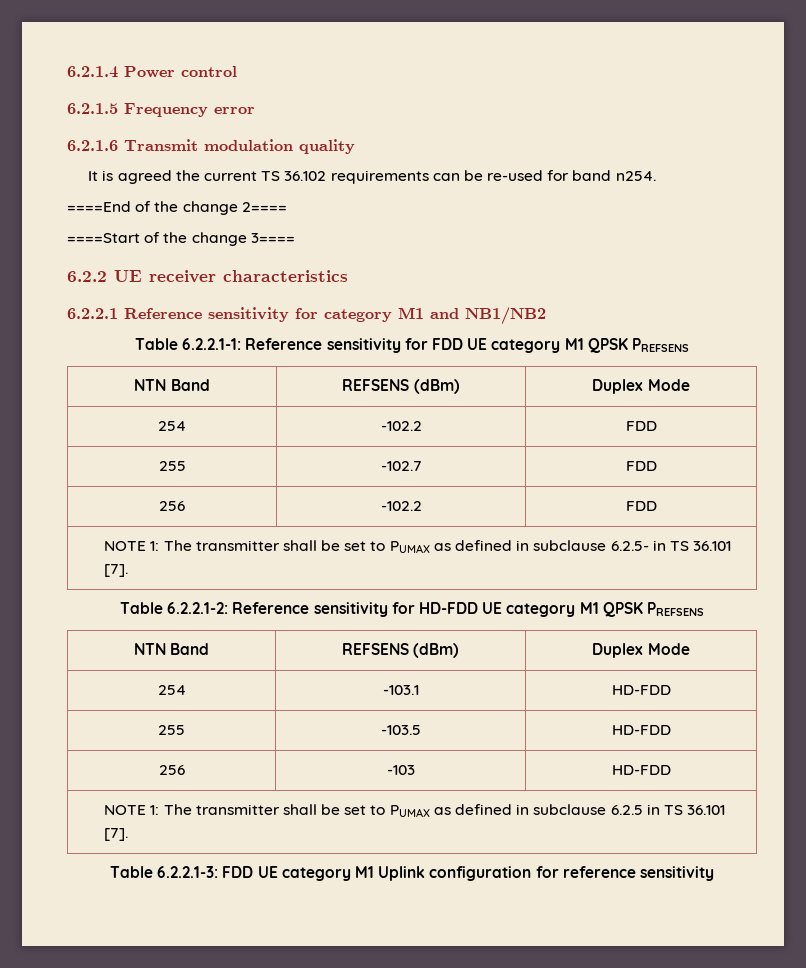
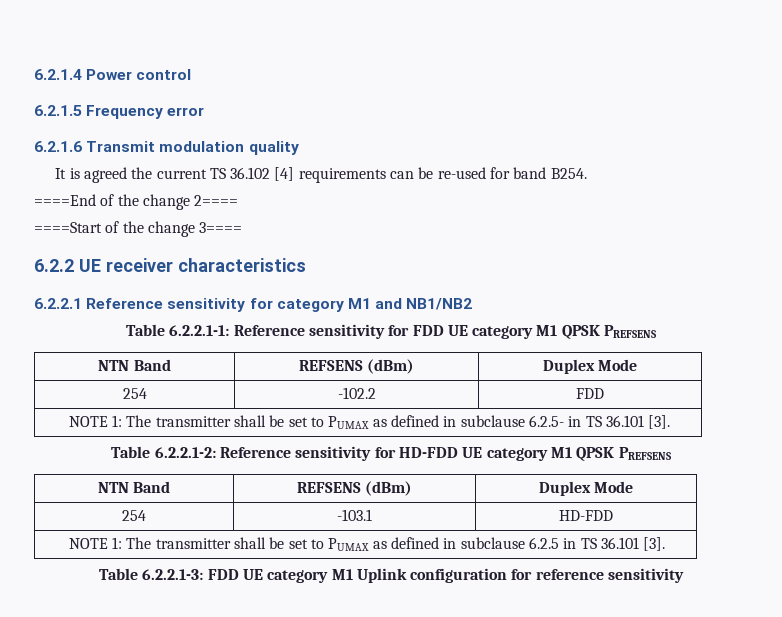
- It is agreed the current TS 36.102 requirements can be re-used for band n254.
+ It is agreed the current TS 36.102 [4] requirements can be re-used for band B254.
- 255 | -102.7 | FDD
- 256 | -102.2 | FDD
- NOTE 1: The transmitter shall be set to PUMAX as defined in subclause 6.2.5- in TS 36.101 [7].
+ NOTE 1: The transmitter shall be set to PUMAX as defined in subclause 6.2.5- in TS 36.101 [3].
- 255 | -103.5 | HD-FDD
- 256 | -103 | HD-FDD
- NOTE 1: The transmitter shall be set to PUMAX as defined in subclause 6.2.5 in TS 36.101 [7].
+ NOTE 1: The transmitter shall be set to PUMAX as defined in subclause 6.2.5 in TS 36.101 [3].

